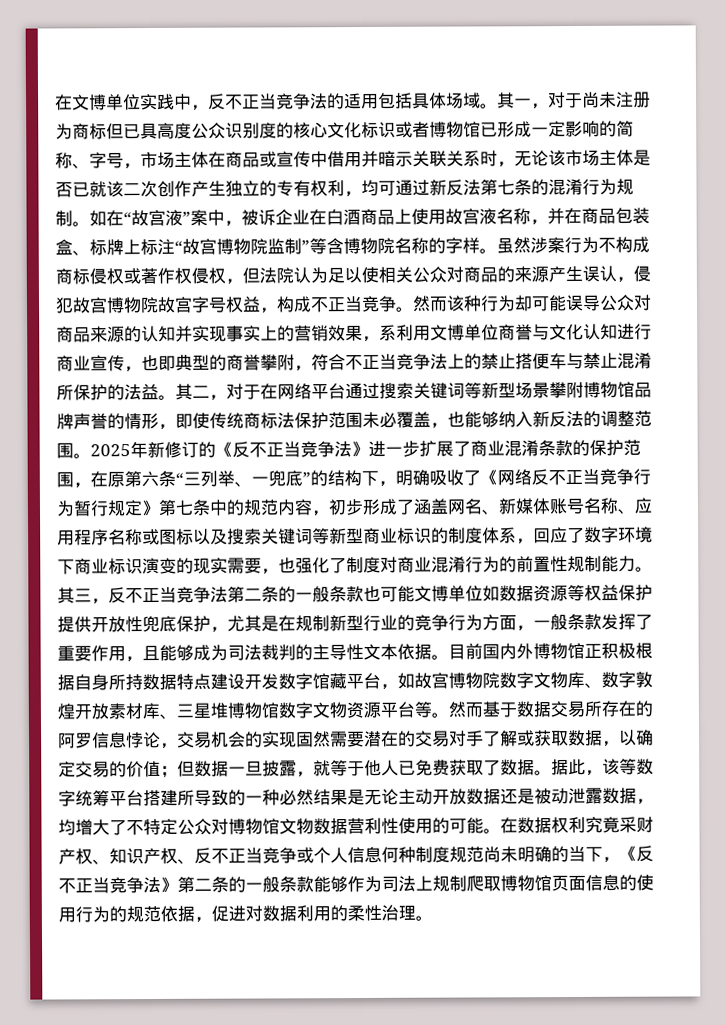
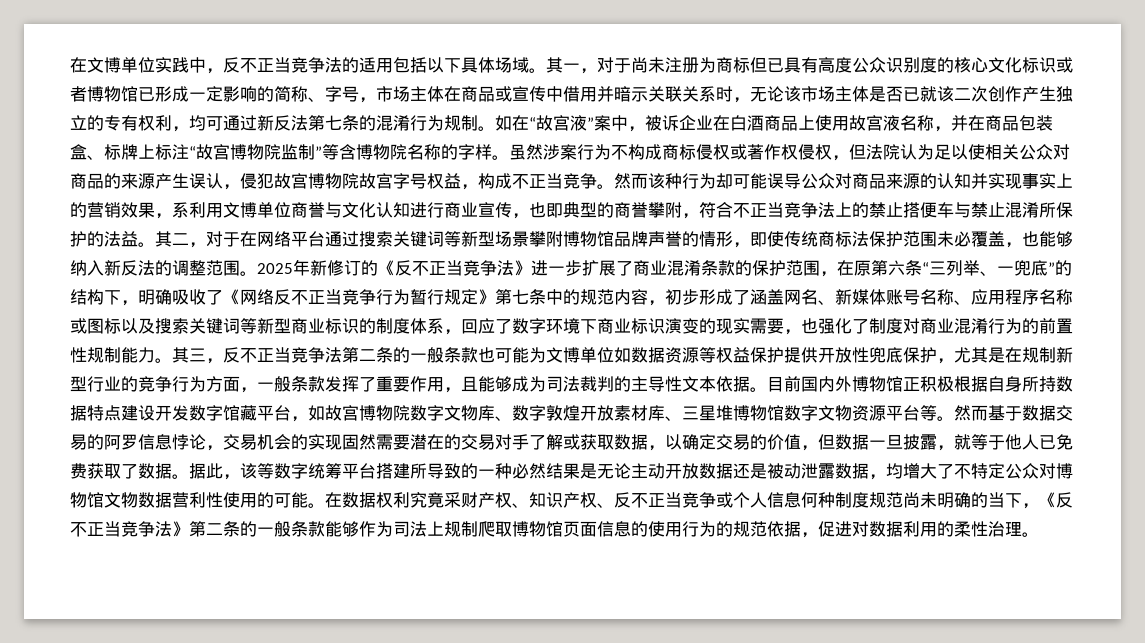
- 在文博单位实践中，反不正当竞争法的适用包括具体场域。
+ 在文博单位实践中，反不正当竞争法的适用包括以下具体场域。
- 其一，对于尚未注册为商标但已具高度公众识别度的核心文化标识或者博物馆已形成一定影响的简称、字号，市场主体在商品或宣传中借用并暗示关联关系时，无论该市场主体是否已就该二次创作产生独立的专有权利，均可通过新反法第七条的混淆行为规制。
+ 其一，对于尚未注册为商标但已具有高度公众识别度的核心文化标识或者博物馆已形成一定影响的简称、字号，市场主体在商品或宣传中借用并暗示关联关系时，无论该市场主体是否已就该二次创作产生独立的专有权利，均可通过新反法第七条的混淆行为规制。
- 其三，反不正当竞争法第二条的一般条款也可能文博单位如数据资源等权益保护提供开放性兜底保护，尤其是在规制新型行业的竞争行为方面，一般条款发挥了重要作用，且能够成为司法裁判的主导性文本依据。
+ 其三，反不正当竞争法第二条的一般条款也可能为文博单位如数据资源等权益保护提供开放性兜底保护，尤其是在规制新型行业的竞争行为方面，一般条款发挥了重要作用，且能够成为司法裁判的主导性文本依据。
- 然而基于数据交易所存在的阿罗信息悖论，交易机会的实现固然需要潜在的交易对手了解或获取数据，以确定交易的价值；但数据一旦披露，就等于他人已免费获取了数据。
+ 然而基于数据交易的阿罗信息悖论，交易机会的实现固然需要潜在的交易对手了解或获取数据，以确定交易的价值，但数据一旦披露，就等于他人已免费获取了数据。

